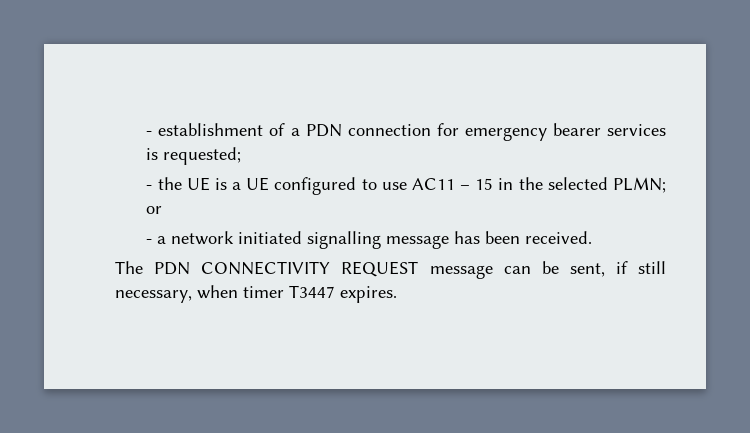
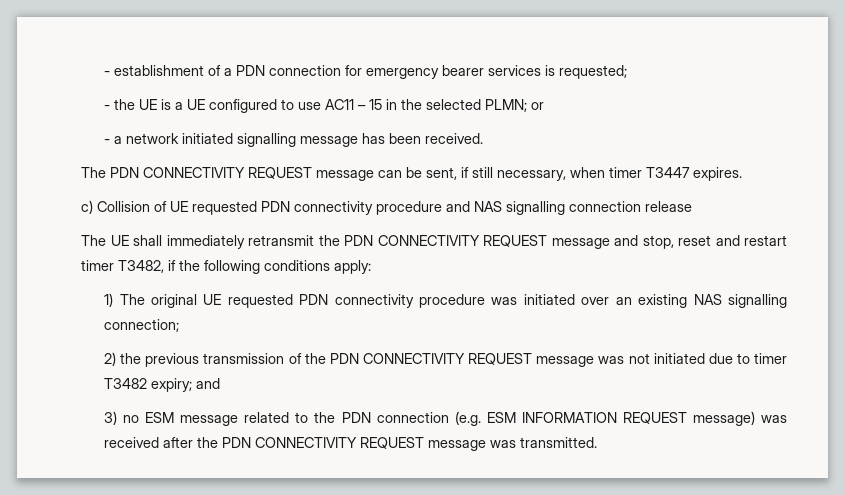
+ c) Collision of UE requested PDN connectivity procedure and NAS signalling connection release
+ The UE shall immediately retransmit the PDN CONNECTIVITY REQUEST message and stop, reset and restart timer T3482, if the following conditions apply:
+ 1) The original UE requested PDN connectivity procedure was initiated over an existing NAS signalling connection;
+ 2) the previous transmission of the PDN CONNECTIVITY REQUEST message was not initiated due to timer T3482 expiry; and
+ 3) no ESM message related to the PDN connection (e.g. ESM INFORMATION REQUEST message) was received after the PDN CONNECTIVITY REQUEST message was transmitted.

